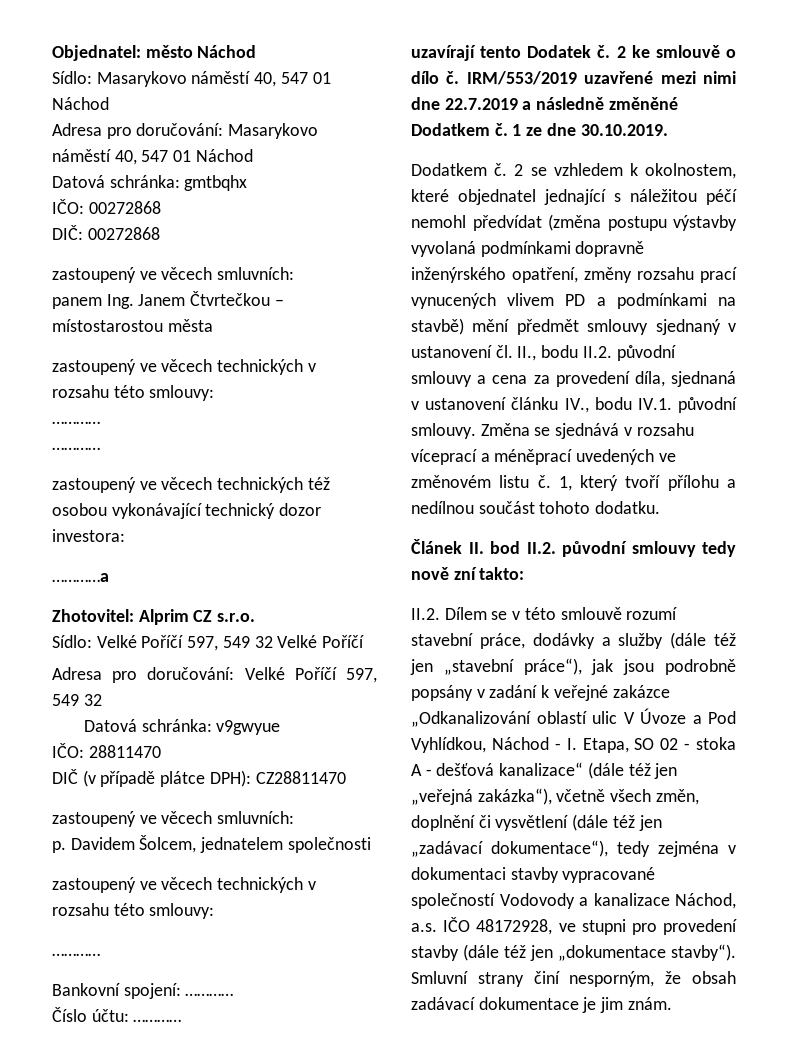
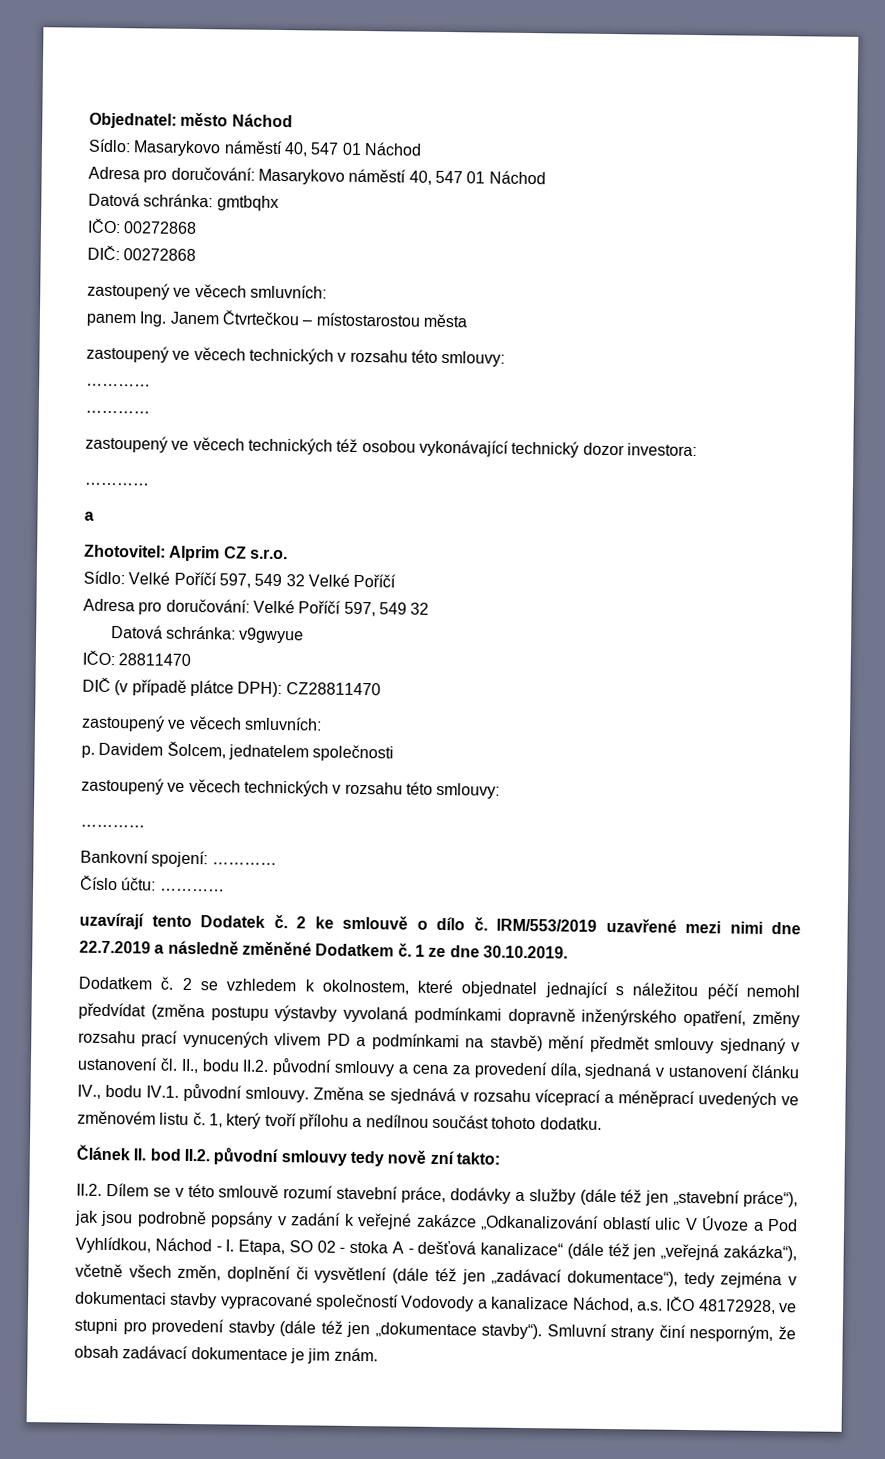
  zastoupený ve věcech technických též osobou vykonávající technický dozor investora:
- …………a
+ …………
+ a

